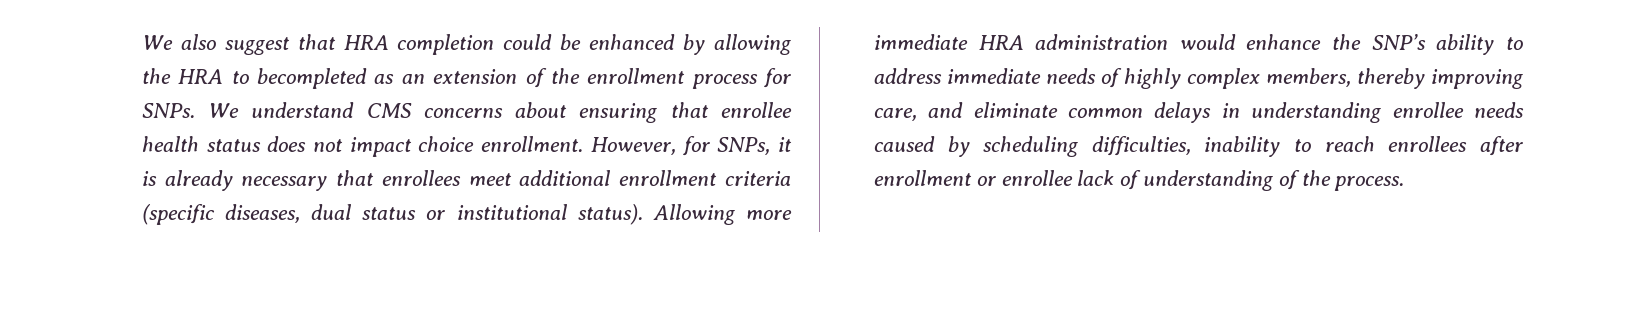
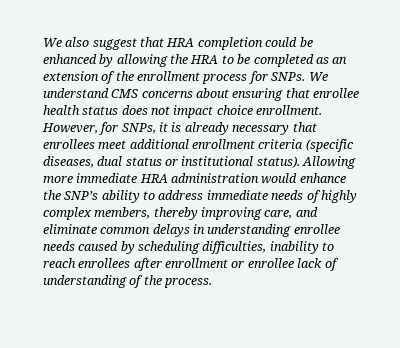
- We also suggest that HRA completion could be enhanced by allowing the HRA to becompleted as an extension of the enrollment process for SNPs.
+ We also suggest that HRA completion could be enhanced by allowing the HRA to be completed as an extension of the enrollment process for SNPs.

